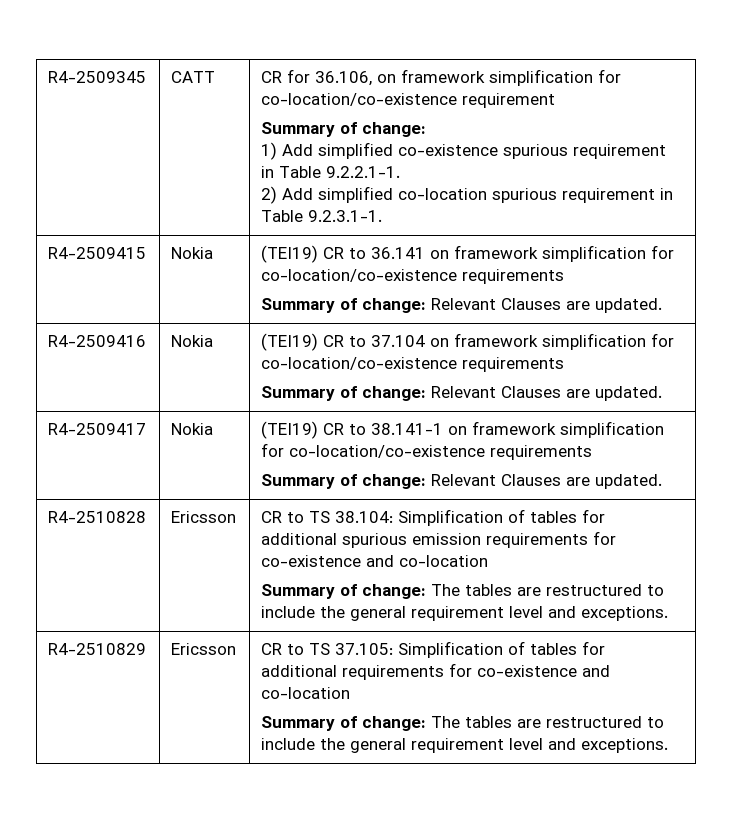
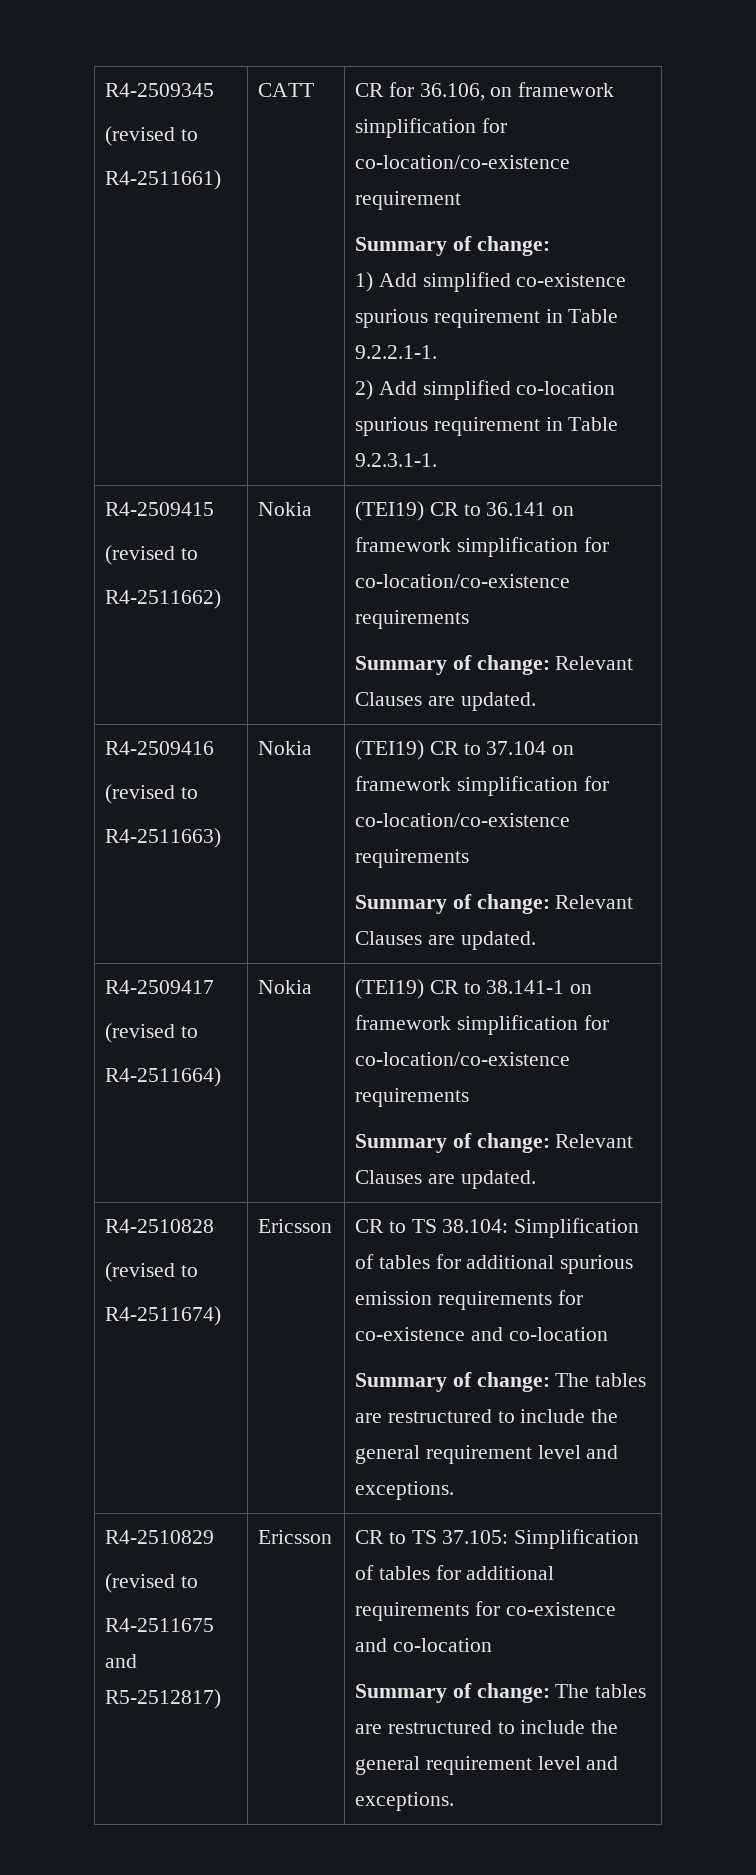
- R4-2509345 | CATT | CR for 36.106, on framework simplification for co-location/co-existence requirement
+ R4-2509345
+ (revised to
+ R4-2511661) | CATT | CR for 36.106, on framework simplification for co-location/co-existence requirement
- R4-2509415 | Nokia | (TEI19) CR to 36.141 on framework simplification for co-location/co-existence requirements
+ R4-2509415
+ (revised to
+ R4-2511662) | Nokia | (TEI19) CR to 36.141 on framework simplification for co-location/co-existence requirements
- R4-2509416 | Nokia | (TEI19) CR to 37.104 on framework simplification for co-location/co-existence requirements
+ R4-2509416
+ (revised to
+ R4-2511663) | Nokia | (TEI19) CR to 37.104 on framework simplification for co-location/co-existence requirements
- R4-2509417 | Nokia | (TEI19) CR to 38.141-1 on framework simplification for co-location/co-existence requirements
+ R4-2509417
+ (revised to
+ R4-2511664) | Nokia | (TEI19) CR to 38.141-1 on framework simplification for co-location/co-existence requirements
- R4-2510828 | Ericsson | CR to TS 38.104: Simplification of tables for additional spurious emission requirements for co-existence and co-location
+ R4-2510828
+ (revised to
+ R4-2511674) | Ericsson | CR to TS 38.104: Simplification of tables for additional spurious emission requirements for co-existence and co-location
- R4-2510829 | Ericsson | CR to TS 37.105: Simplification of tables for additional requirements for co-existence and co-location
+ R4-2510829
+ (revised to
+ R4-2511675 and R5-2512817) | Ericsson | CR to TS 37.105: Simplification of tables for additional requirements for co-existence and co-location

